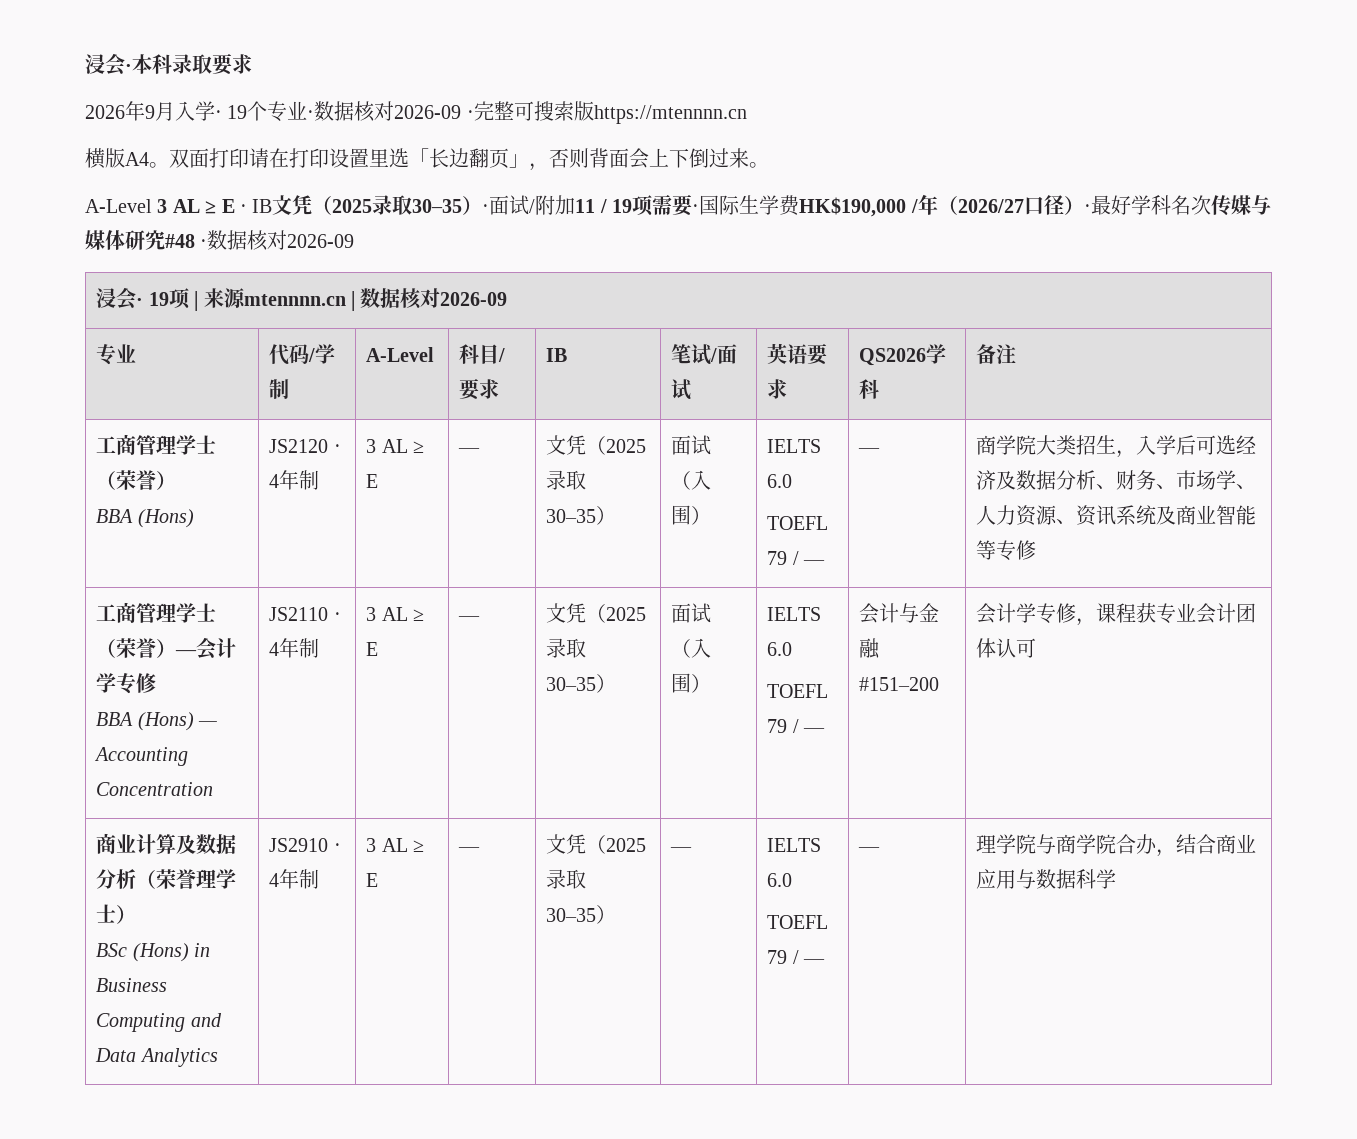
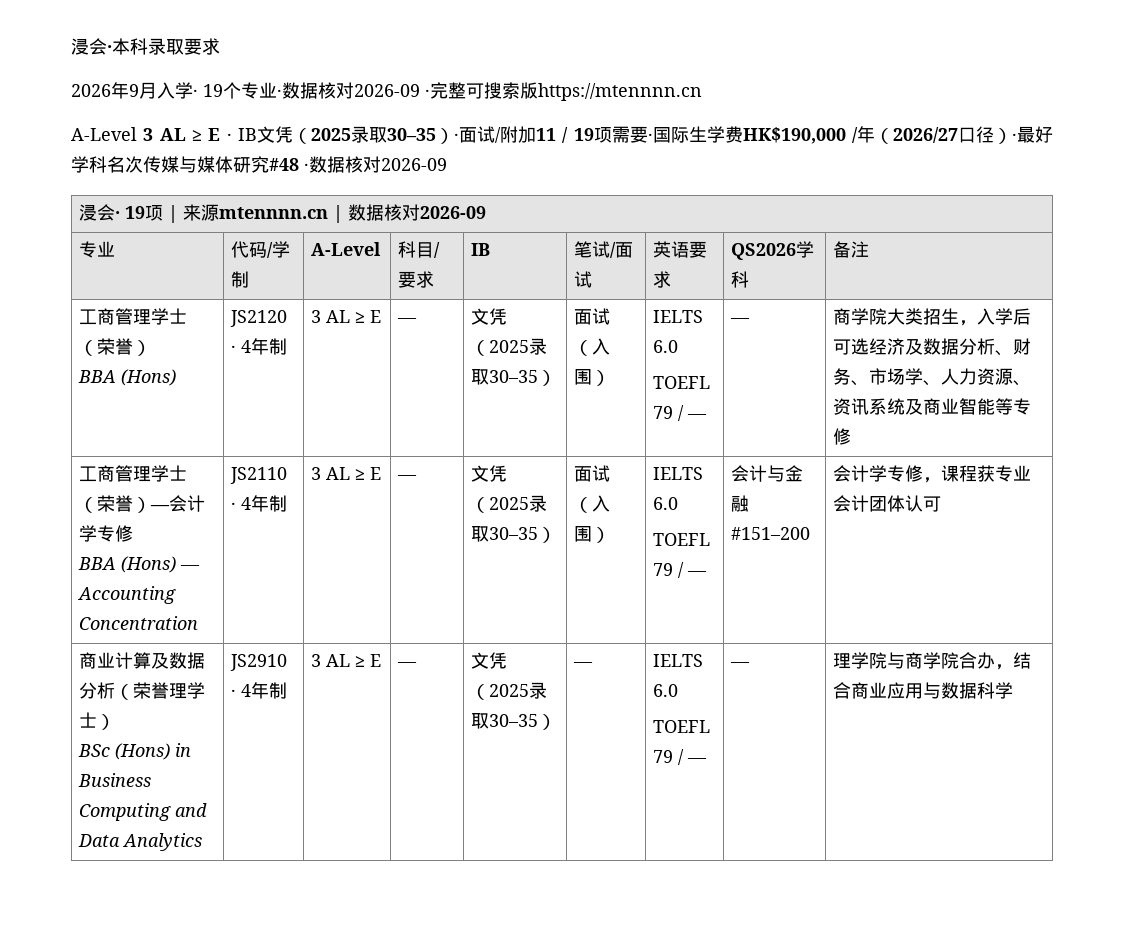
- 横版A4。双面打印请在打印设置里选「长边翻页」，否则背面会上下倒过来。

